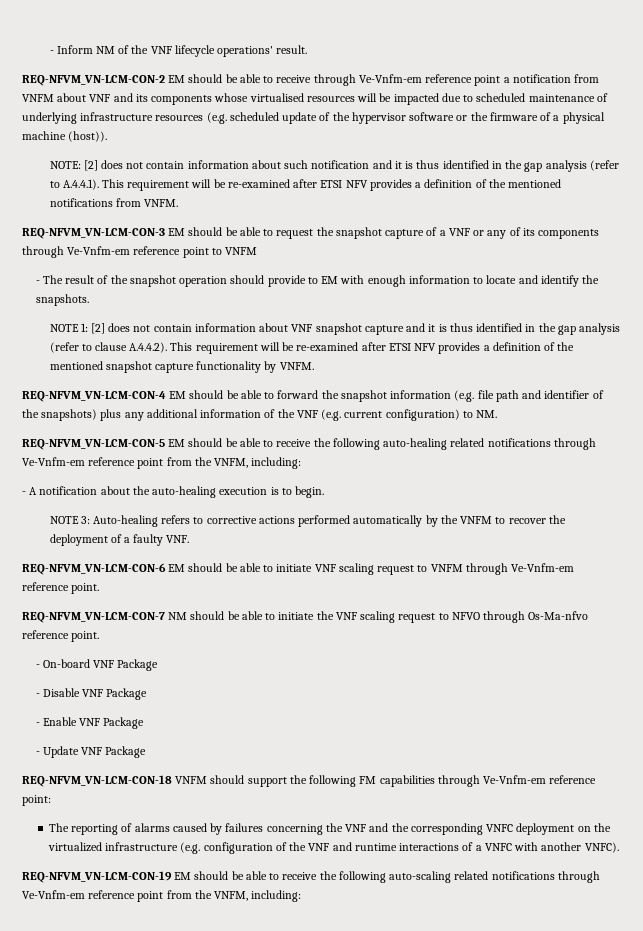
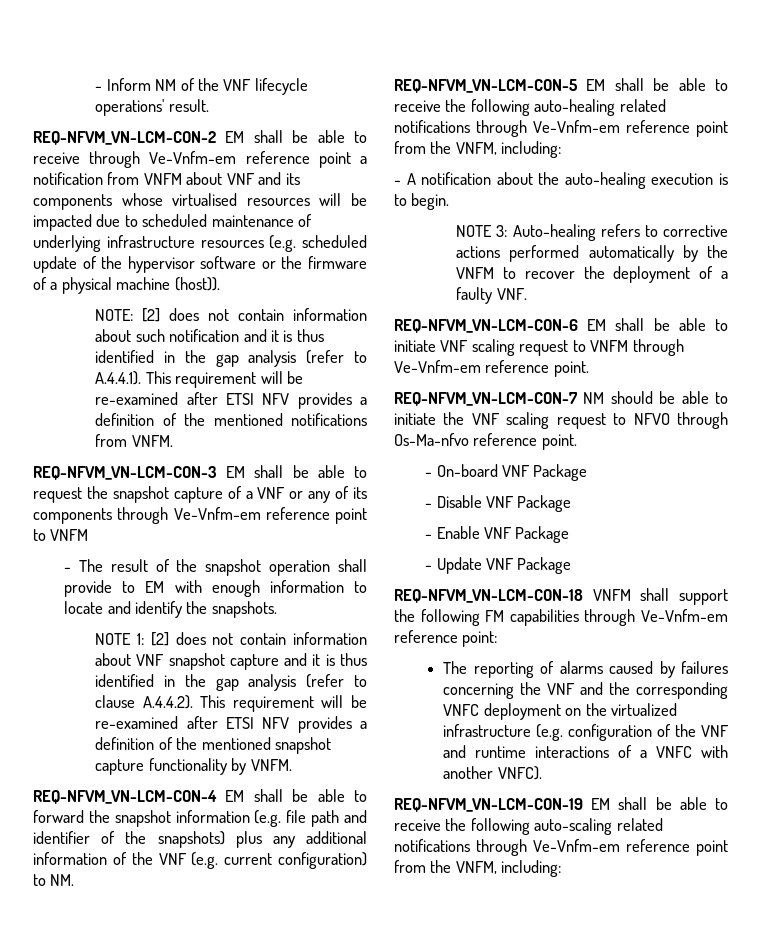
- REQ-NFVM_VN-LCM-CON-2 EM should be able to receive through Ve-Vnfm-em reference point a notification from VNFM about VNF and its components whose virtualised resources will be impacted due to scheduled maintenance of underlying infrastructure resources (e.g. scheduled update of the hypervisor software or the firmware of a physical machine (host)).
+ REQ-NFVM_VN-LCM-CON-2 EM shall be able to receive through Ve-Vnfm-em reference point a notification from VNFM about VNF and its components whose virtualised resources will be impacted due to scheduled maintenance of underlying infrastructure resources (e.g. scheduled update of the hypervisor software or the firmware of a physical machine (host)).
- REQ-NFVM_VN-LCM-CON-3 EM should be able to request the snapshot capture of a VNF or any of its components through Ve-Vnfm-em reference point to VNFM
+ REQ-NFVM_VN-LCM-CON-3 EM shall be able to request the snapshot capture of a VNF or any of its components through Ve-Vnfm-em reference point to VNFM
- - The result of the snapshot operation should provide to EM with enough information to locate and identify the snapshots.
+ - The result of the snapshot operation shall provide to EM with enough information to locate and identify the snapshots.
- REQ-NFVM_VN-LCM-CON-4 EM should be able to forward the snapshot information (e.g. file path and identifier of the snapshots) plus any additional information of the VNF (e.g. current configuration) to NM.
+ REQ-NFVM_VN-LCM-CON-4 EM shall be able to forward the snapshot information (e.g. file path and identifier of the snapshots) plus any additional information of the VNF (e.g. current configuration) to NM.
- REQ-NFVM_VN-LCM-CON-5 EM should be able to receive the following auto-healing related notifications through Ve-Vnfm-em reference point from the VNFM, including:
+ REQ-NFVM_VN-LCM-CON-5 EM shall be able to receive the following auto-healing related notifications through Ve-Vnfm-em reference point from the VNFM, including:
- REQ-NFVM_VN-LCM-CON-6 EM should be able to initiate VNF scaling request to VNFM through Ve-Vnfm-em reference point.
+ REQ-NFVM_VN-LCM-CON-6 EM shall be able to initiate VNF scaling request to VNFM through Ve-Vnfm-em reference point.
- REQ-NFVM_VN-LCM-CON-18 VNFM should support the following FM capabilities through Ve-Vnfm-em reference point:
+ REQ-NFVM_VN-LCM-CON-18 VNFM shall support the following FM capabilities through Ve-Vnfm-em reference point:
- REQ-NFVM_VN-LCM-CON-19 EM should be able to receive the following auto-scaling related notifications through Ve-Vnfm-em reference point from the VNFM, including:
+ REQ-NFVM_VN-LCM-CON-19 EM shall be able to receive the following auto-scaling related notifications through Ve-Vnfm-em reference point from the VNFM, including:

